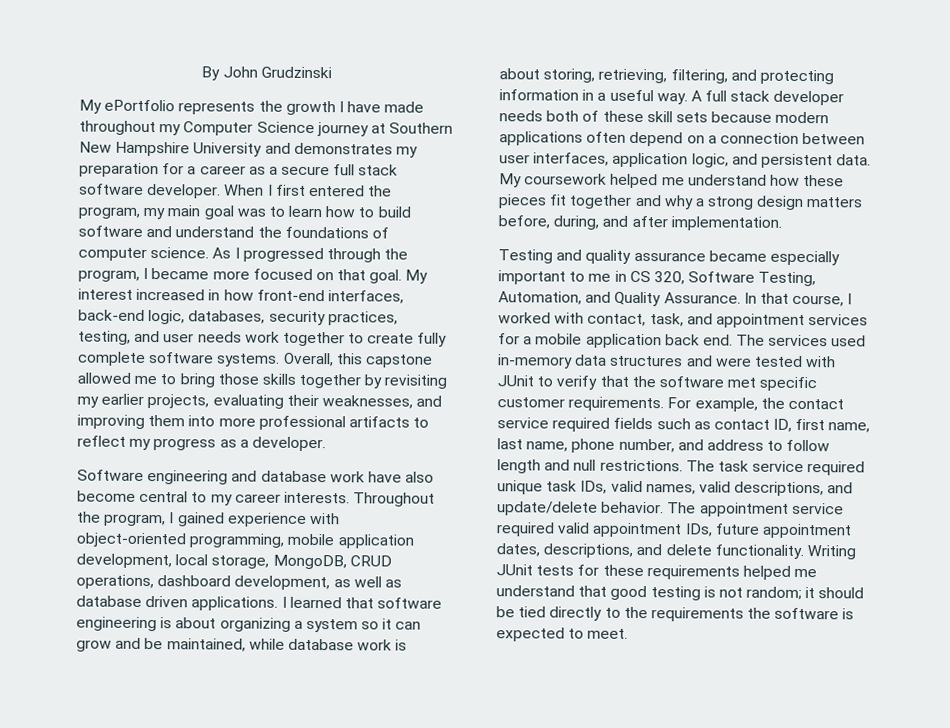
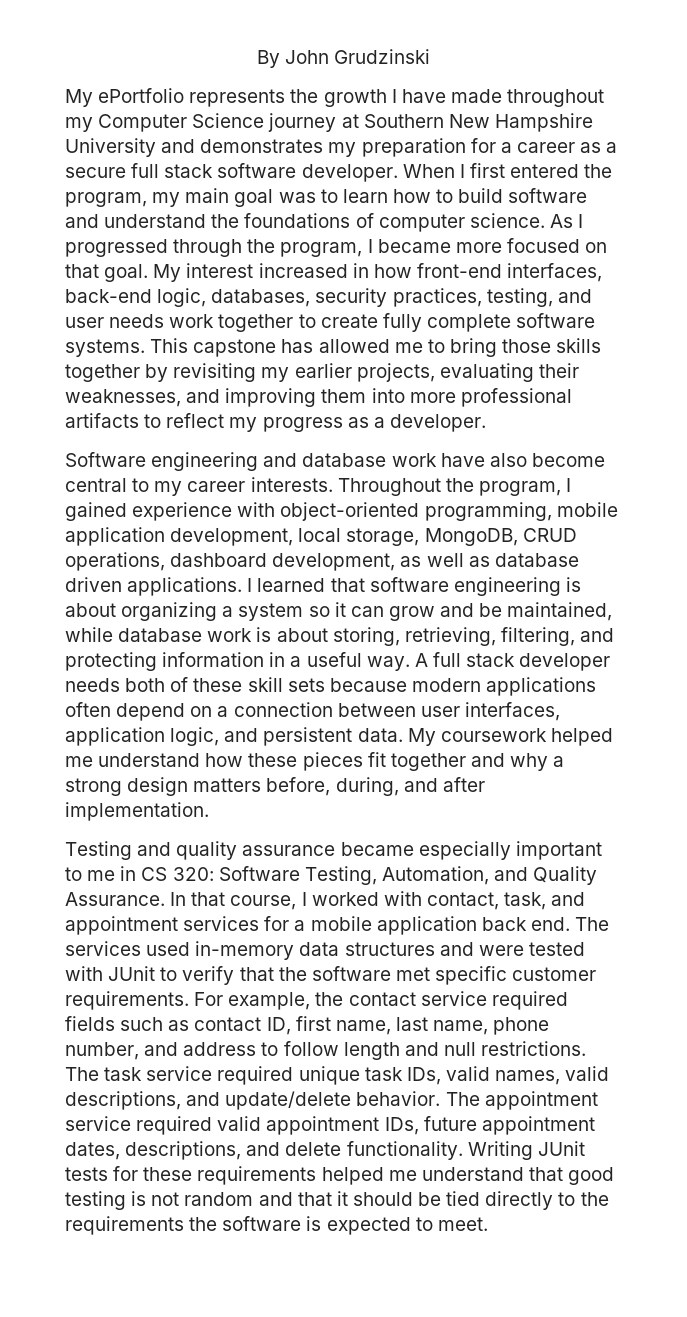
- Overall, this capstone allowed me to bring those skills together by revisiting my earlier projects, evaluating their weaknesses, and improving them into more professional artifacts to reflect my progress as a developer.
+ This capstone has allowed me to bring those skills together by revisiting my earlier projects, evaluating their weaknesses, and improving them into more professional artifacts to reflect my progress as a developer.
- Testing and quality assurance became especially important to me in CS 320, Software Testing, Automation, and Quality Assurance.
+ Testing and quality assurance became especially important to me in CS 320: Software Testing, Automation, and Quality Assurance.
- Writing JUnit tests for these requirements helped me understand that good testing is not random; it should be tied directly to the requirements the software is expected to meet.
+ Writing JUnit tests for these requirements helped me understand that good testing is not random and that it should be tied directly to the requirements the software is expected to meet.

